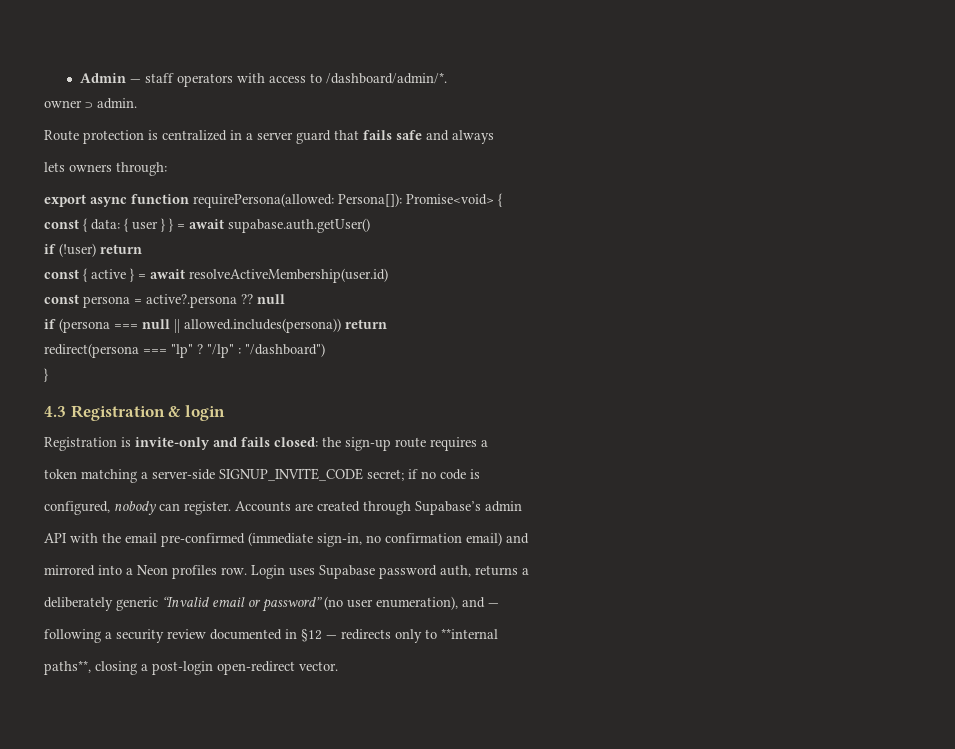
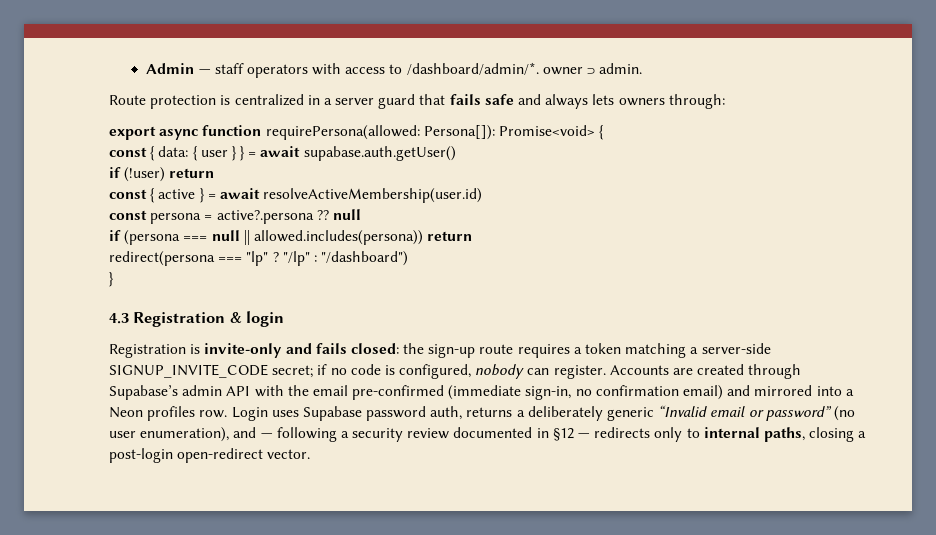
- Admin — staff operators with access to /dashboard/admin/*.
- owner ⊃ admin.
+ Admin — staff operators with access to /dashboard/admin/*. owner ⊃ admin.
- Route protection is centralized in a server guard that fails safe and always
- lets owners through:
+ Route protection is centralized in a server guard that fails safe and always lets owners through:
- Registration is invite-only and fails closed: the sign-up route requires a
- token matching a server-side SIGNUP_INVITE_CODE secret; if no code is
- configured, nobody can register.
+ Registration is invite-only and fails closed: the sign-up route requires a token matching a server-side SIGNUP_INVITE_CODE secret; if no code is configured, nobody can register.
- Accounts are created through Supabase’s admin
- API with the email pre-confirmed (immediate sign-in, no confirmation email) and
- mirrored into a Neon profiles row.
+ Accounts are created through Supabase’s admin API with the email pre-confirmed (immediate sign-in, no confirmation email) and mirrored into a Neon profiles row.
- Login uses Supabase password auth, returns a
- deliberately generic “Invalid email or password” (no user enumeration), and —
- following a security review documented in §12 — redirects only to **internal
- paths**, closing a post-login open-redirect vector.
+ Login uses Supabase password auth, returns a deliberately generic “Invalid email or password” (no user enumeration), and — following a security review documented in §12 — redirects only to internal paths, closing a post-login open-redirect vector.

